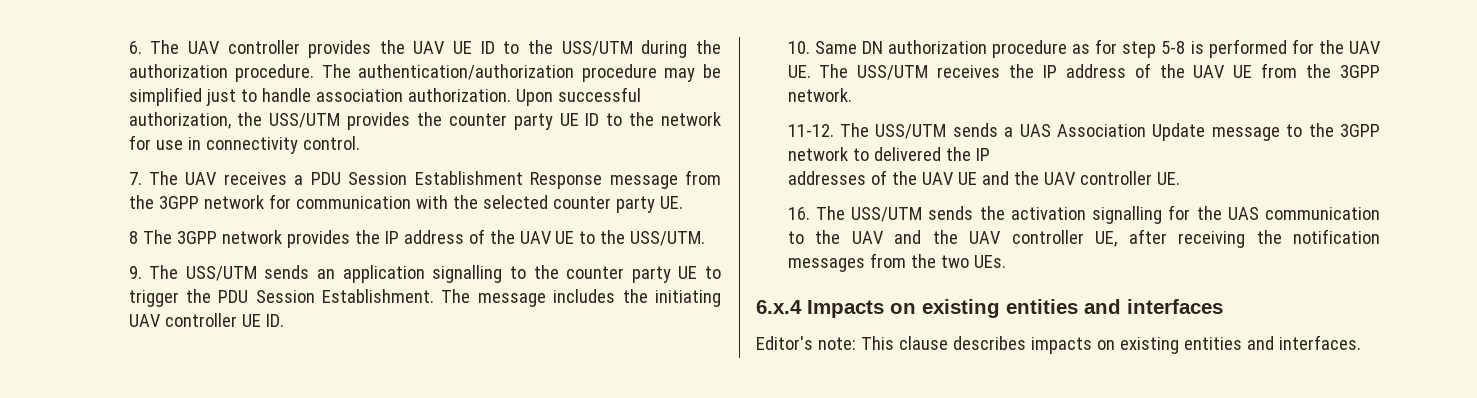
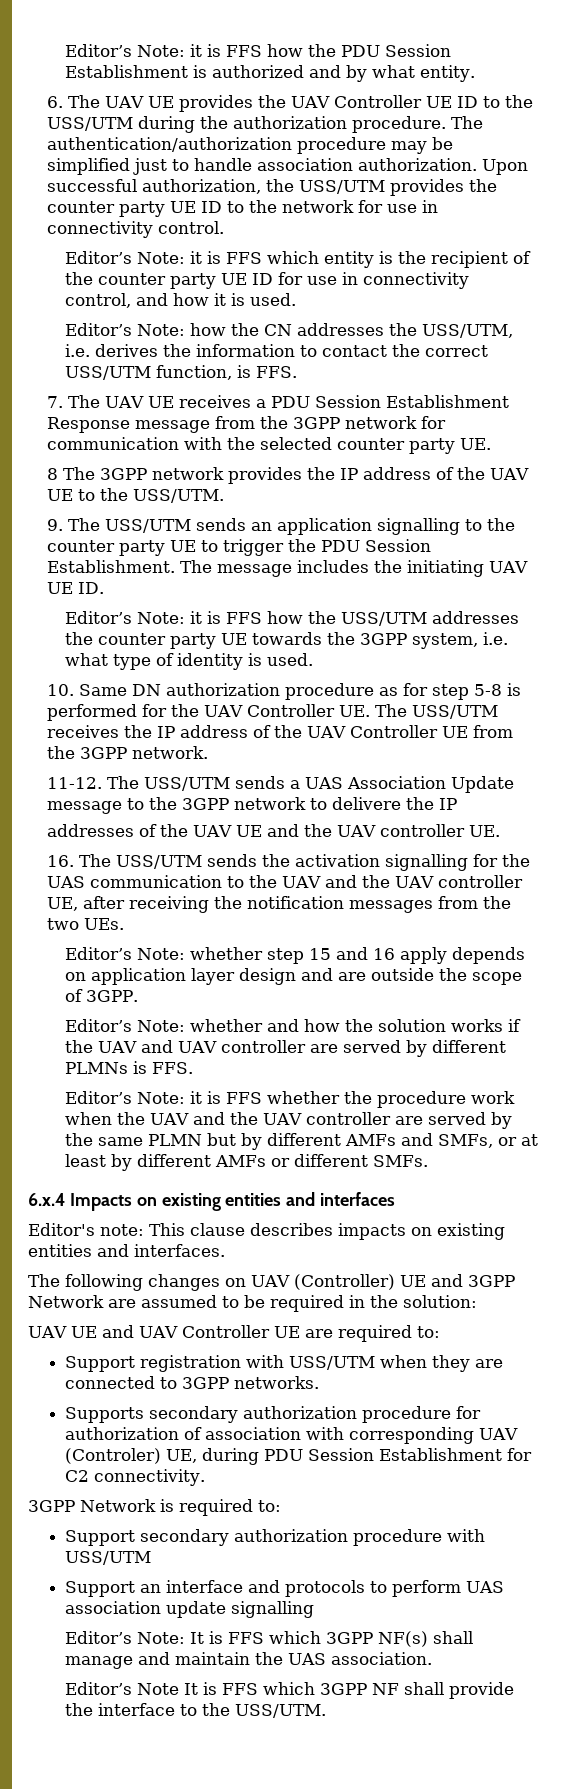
+ Editor’s Note: it is FFS how the PDU Session Establishment is authorized and by what entity.
- 6. The UAV controller provides the UAV UE ID to the USS/UTM during the authorization procedure.
+ 6. The UAV UE provides the UAV Controller UE ID to the USS/UTM during the authorization procedure.
+ Editor’s Note: it is FFS which entity is the recipient of the counter party UE ID for use in connectivity control, and how it is used.
+ Editor’s Note: how the CN addresses the USS/UTM, i.e. derives the information to contact the correct USS/UTM function, is FFS.
- 7. The UAV receives a PDU Session Establishment Response message from the 3GPP network for communication with the selected counter party UE.
+ 7. The UAV UE receives a PDU Session Establishment Response message from the 3GPP network for communication with the selected counter party UE.
- The message includes the initiating UAV controller UE ID.
+ The message includes the initiating UAV UE ID.
+ Editor’s Note: it is FFS how the USS/UTM addresses the counter party UE towards the 3GPP system, i.e. what type of identity is used.
- 10. Same DN authorization procedure as for step 5-8 is performed for the UAV UE. The USS/UTM receives the IP address of the UAV UE from the 3GPP network.
+ 10. Same DN authorization procedure as for step 5-8 is performed for the UAV Controller UE. The USS/UTM receives the IP address of the UAV Controller UE from the 3GPP network.
- The USS/UTM sends a UAS Association Update message to the 3GPP network to delivered the IP
+ The USS/UTM sends a UAS Association Update message to the 3GPP network to delivere the IP
+ Editor’s Note: whether step 15 and 16 apply depends on application layer design and are outside the scope of 3GPP.
+ Editor’s Note: whether and how the solution works if the UAV and UAV controller are served by different PLMNs is FFS.
+ Editor’s Note: it is FFS whether the procedure work when the UAV and the UAV controller are served by the same PLMN but by different AMFs and SMFs, or at least by different AMFs or different SMFs.
+ The following changes on UAV (Controller) UE and 3GPP Network are assumed to be required in the solution:
+ UAV UE and UAV Controller UE are required to:
+ Support registration with USS/UTM when they are connected to 3GPP networks.
+ Supports secondary authorization procedure for authorization of association with corresponding UAV (Controler) UE, during PDU Session Establishment for C2 connectivity.
+ 3GPP Network is required to:
+ Support secondary authorization procedure with USS/UTM
+ Support an interface and protocols to perform UAS association update signalling
+ Editor’s Note: It is FFS which 3GPP NF(s) shall manage and maintain the UAS association.
+ Editor’s Note It is FFS which 3GPP NF shall provide the interface to the USS/UTM.

